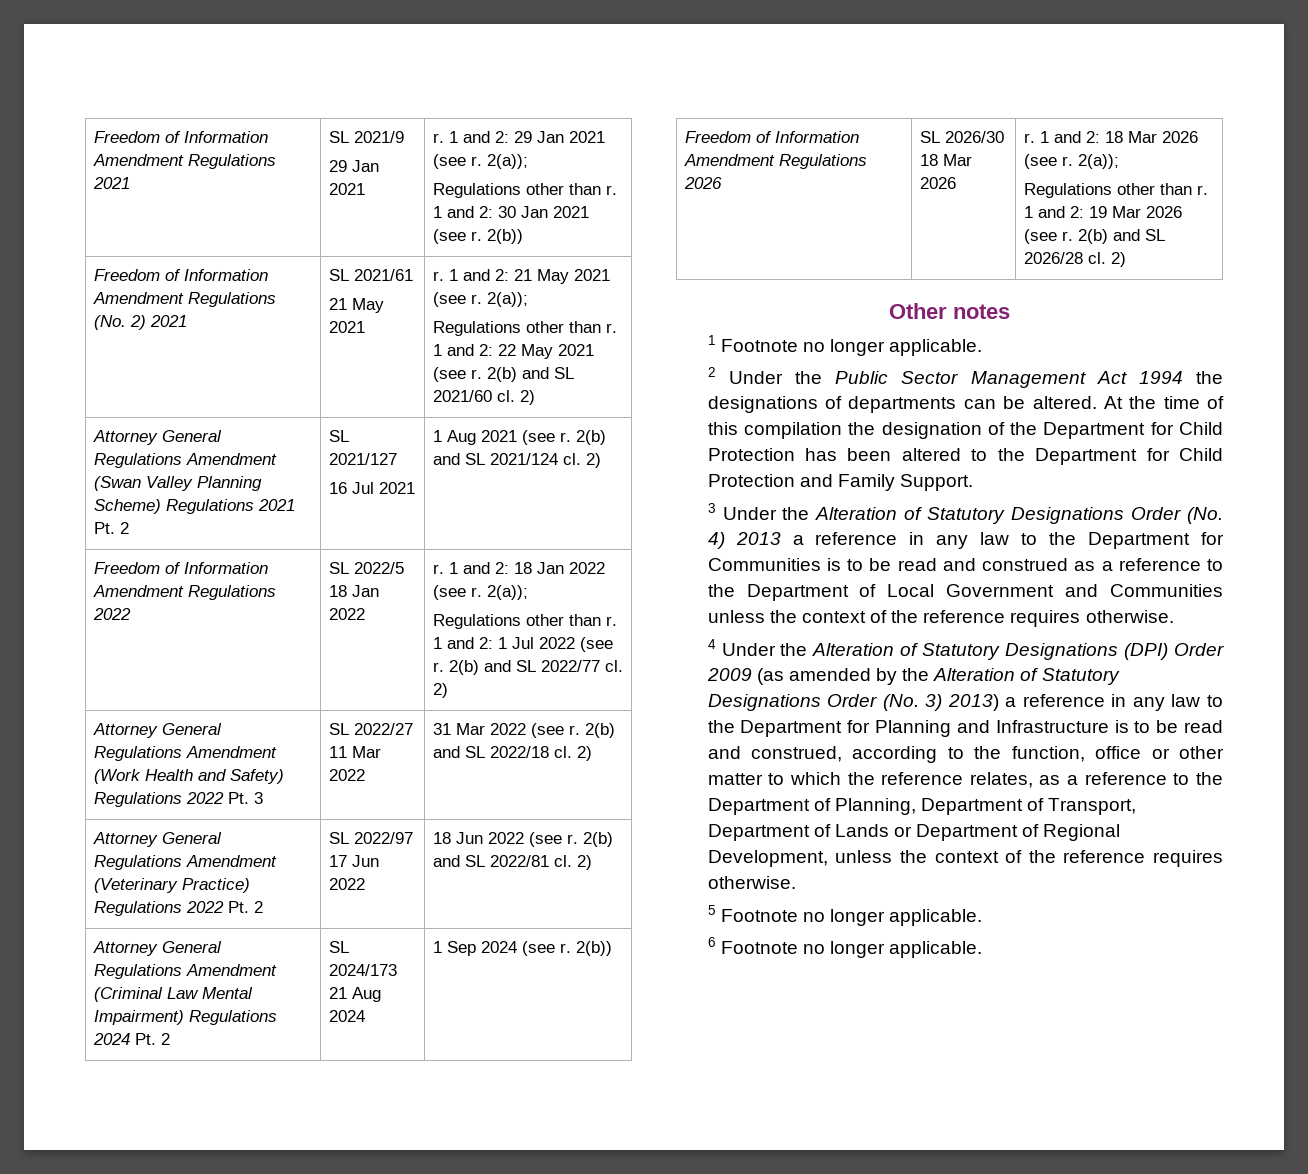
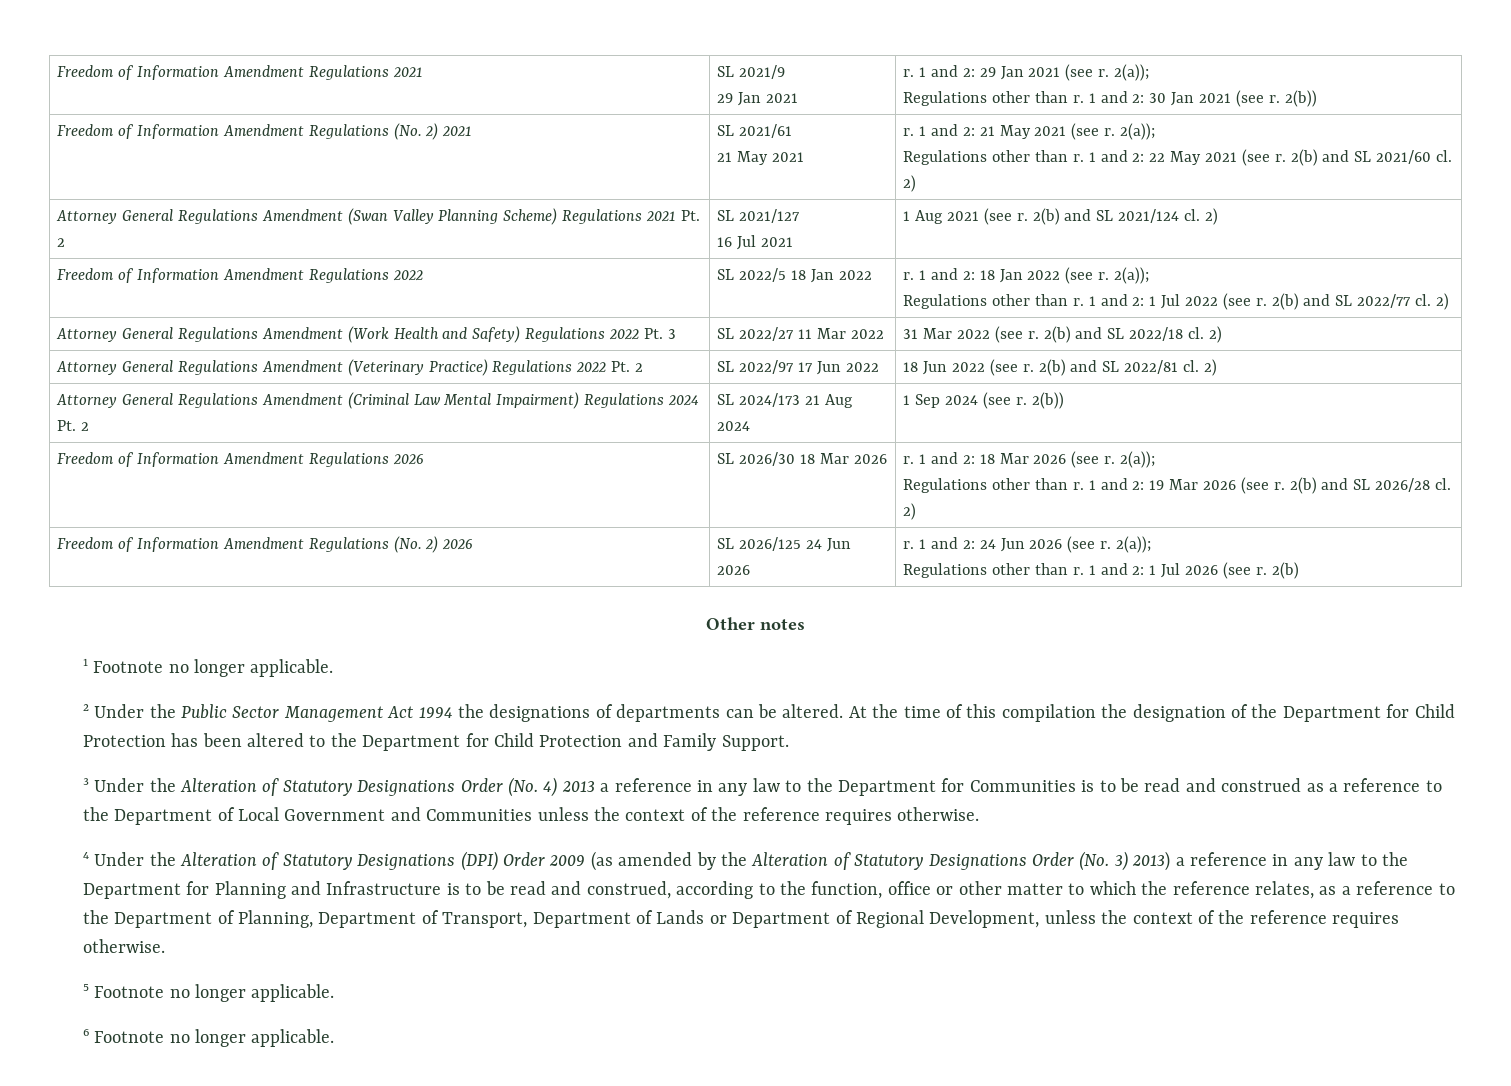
+ Freedom of Information Amendment Regulations (No. 2) 2026 | SL 2026/125 24 Jun 2026 | r. 1 and 2: 24 Jun 2026 (see r. 2(a));
+ Regulations other than r. 1 and 2: 1 Jul 2026 (see r. 2(b)

